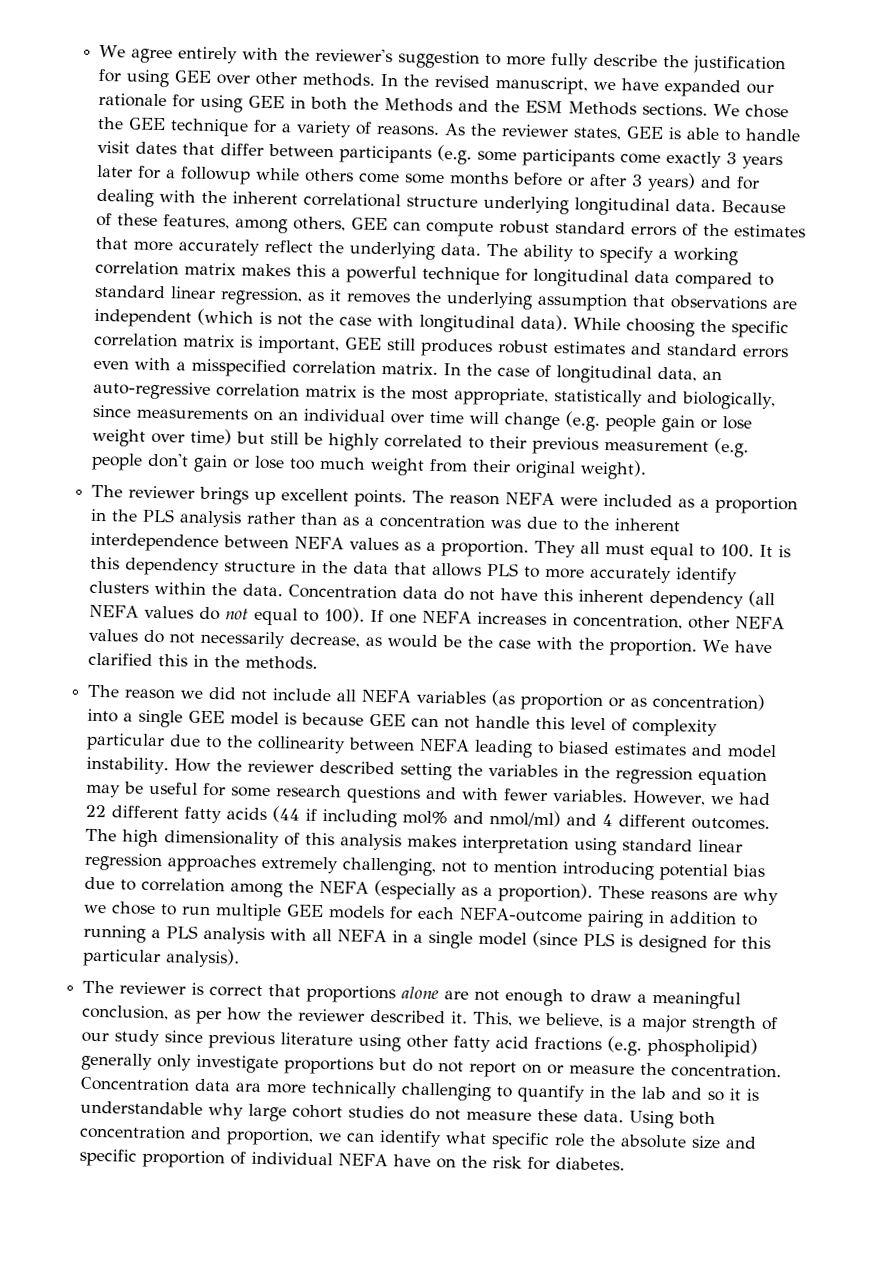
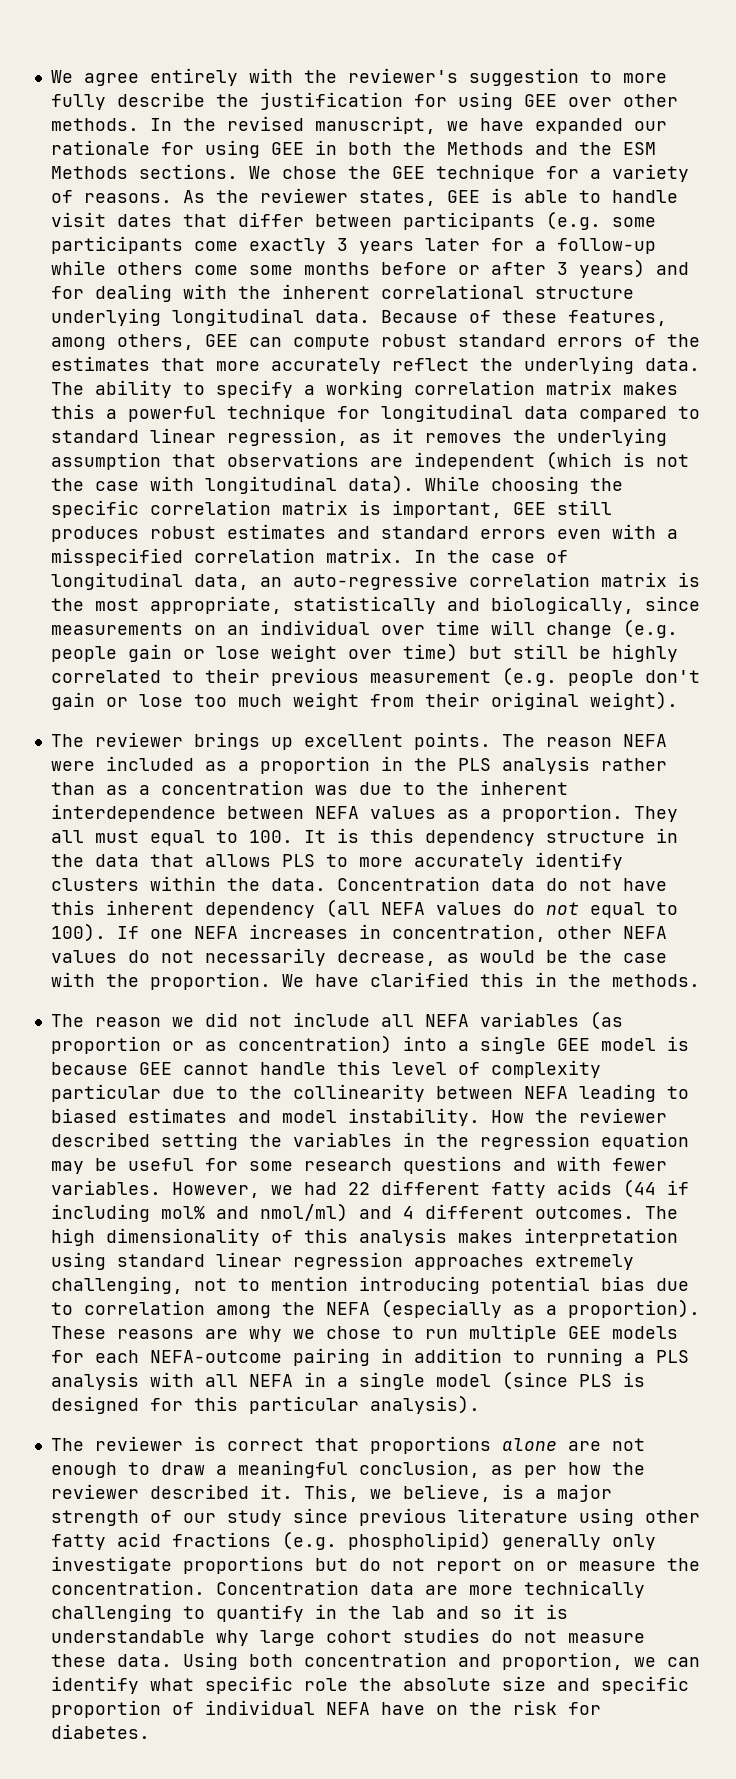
- As the reviewer states, GEE is able to handle visit dates that differ between participants (e.g. some participants come exactly 3 years later for a followup while others come some months before or after 3 years) and for dealing with the inherent correlational structure underlying longitudinal data.
+ As the reviewer states, GEE is able to handle visit dates that differ between participants (e.g. some participants come exactly 3 years later for a follow-up while others come some months before or after 3 years) and for dealing with the inherent correlational structure underlying longitudinal data.
- The reason we did not include all NEFA variables (as proportion or as concentration) into a single GEE model is because GEE can not handle this level of complexity particular due to the collinearity between NEFA leading to biased estimates and model instability.
+ The reason we did not include all NEFA variables (as proportion or as concentration) into a single GEE model is because GEE cannot handle this level of complexity particular due to the collinearity between NEFA leading to biased estimates and model instability.
- Concentration data ara more technically challenging to quantify in the lab and so it is understandable why large cohort studies do not measure these data.
+ Concentration data are more technically challenging to quantify in the lab and so it is understandable why large cohort studies do not measure these data.

